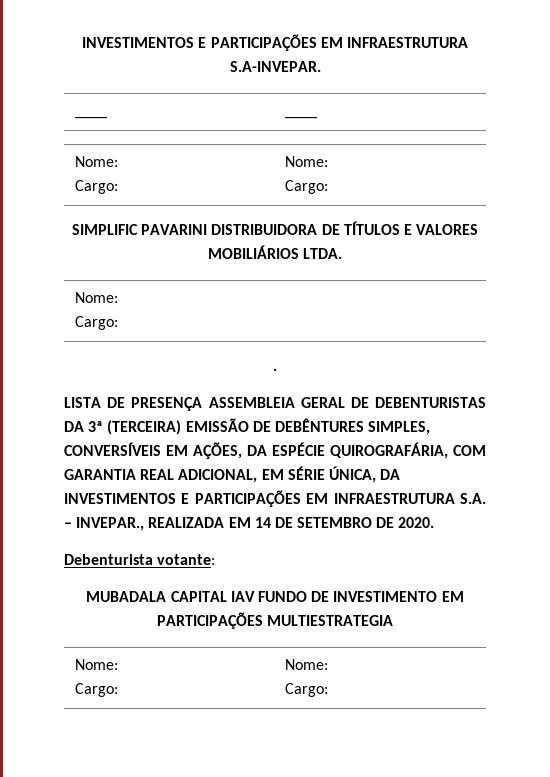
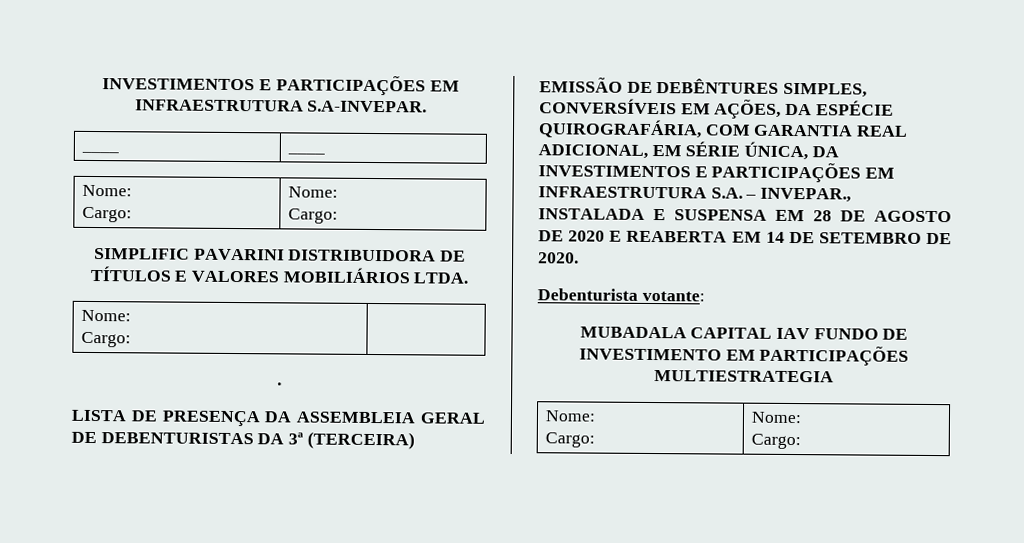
- LISTA DE PRESENÇA ASSEMBLEIA GERAL DE DEBENTURISTAS DA 3ª (TERCEIRA) EMISSÃO DE DEBÊNTURES SIMPLES, CONVERSÍVEIS EM AÇÕES, DA ESPÉCIE QUIROGRAFÁRIA, COM GARANTIA REAL ADICIONAL, EM SÉRIE ÚNICA, DA INVESTIMENTOS E PARTICIPAÇÕES EM INFRAESTRUTURA S.A. – INVEPAR., REALIZADA EM 14 DE SETEMBRO DE 2020.
+ LISTA DE PRESENÇA DA ASSEMBLEIA GERAL DE DEBENTURISTAS DA 3ª (TERCEIRA) EMISSÃO DE DEBÊNTURES SIMPLES, CONVERSÍVEIS EM AÇÕES, DA ESPÉCIE QUIROGRAFÁRIA, COM GARANTIA REAL ADICIONAL, EM SÉRIE ÚNICA, DA INVESTIMENTOS E PARTICIPAÇÕES EM INFRAESTRUTURA S.A. – INVEPAR., INSTALADA E SUSPENSA EM 28 DE AGOSTO DE 2020 E REABERTA EM 14 DE SETEMBRO DE 2020.

